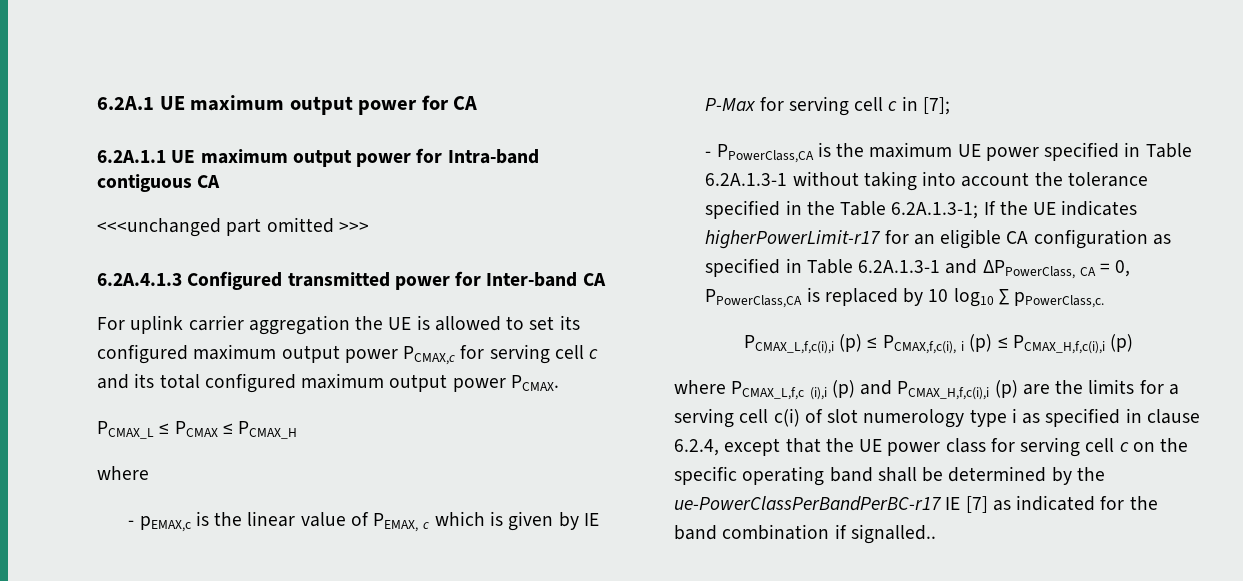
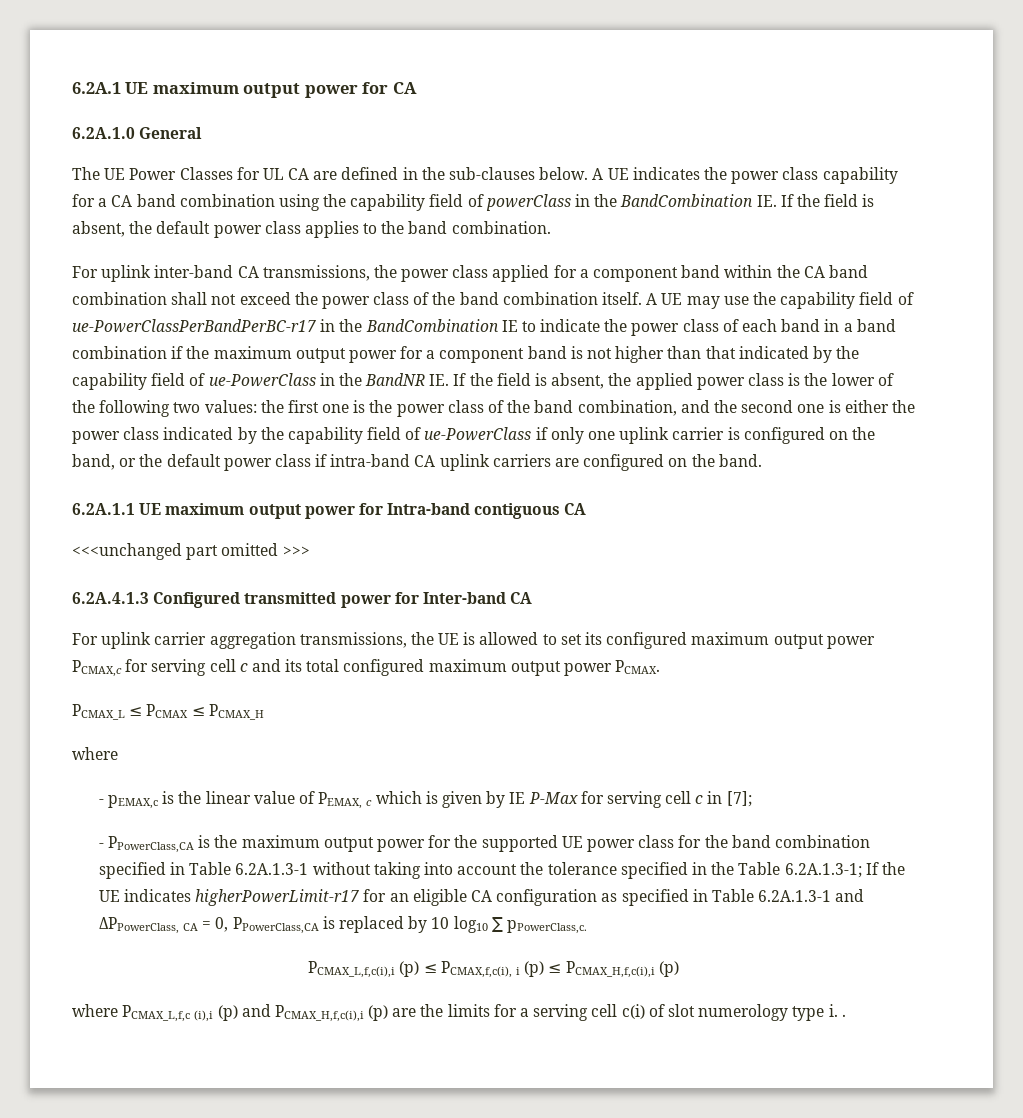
+ 6.2A.1.0 General
+ The UE Power Classes for UL CA are defined in the sub-clauses below. A UE indicates the power class capability for a CA band combination using the capability field of powerClass in the BandCombination IE. If the field is absent, the default power class applies to the band combination.
+ For uplink inter-band CA transmissions, the power class applied for a component band within the CA band combination shall not exceed the power class of the band combination itself. A UE may use the capability field of ue-PowerClassPerBandPerBC-r17 in the BandCombination IE to indicate the power class of each band in a band combination if the maximum output power for a component band is not higher than that indicated by the capability field of ue-PowerClass in the BandNR IE. If the field is absent, the applied power class is the lower of the following two values: the first one is the power class of the band combination, and the second one is either the power class indicated by the capability field of ue-PowerClass if only one uplink carrier is configured on the band, or the default power class if intra-band CA uplink carriers are configured on the band.
- For uplink carrier aggregation the UE is allowed to set its configured maximum output power PCMAX,c for serving cell c and its total configured maximum output power PCMAX.
+ For uplink carrier aggregation transmissions, the UE is allowed to set its configured maximum output power PCMAX,c for serving cell c and its total configured maximum output power PCMAX.
- - PPowerClass,CA is the maximum UE power specified in Table 6.2A.1.3-1 without taking into account the tolerance specified in the Table 6.2A.1.3-1; If the UE indicates higherPowerLimit-r17 for an eligible CA configuration as specified in Table 6.2A.1.3-1 and ΔPPowerClass, CA = 0, PPowerClass,CA is replaced by 10 log10 ∑ pPowerClass,c.
+ - PPowerClass,CA is the maximum output power for the supported UE power class for the band combination specified in Table 6.2A.1.3-1 without taking into account the tolerance specified in the Table 6.2A.1.3-1; If the UE indicates higherPowerLimit-r17 for an eligible CA configuration as specified in Table 6.2A.1.3-1 and ΔPPowerClass, CA = 0, PPowerClass,CA is replaced by 10 log10 ∑ pPowerClass,c.
- where PCMAX_L,f,c (i),i (p) and PCMAX_H,f,c(i),i (p) are the limits for a serving cell c(i) of slot numerology type i as specified in clause 6.2.4, except that the UE power class for serving cell c on the specific operating band shall be determined by the ue-PowerClassPerBandPerBC-r17 IE [7] as indicated for the band combination if signalled..
+ where PCMAX_L,f,c (i),i (p) and PCMAX_H,f,c(i),i (p) are the limits for a serving cell c(i) of slot numerology type i. .

